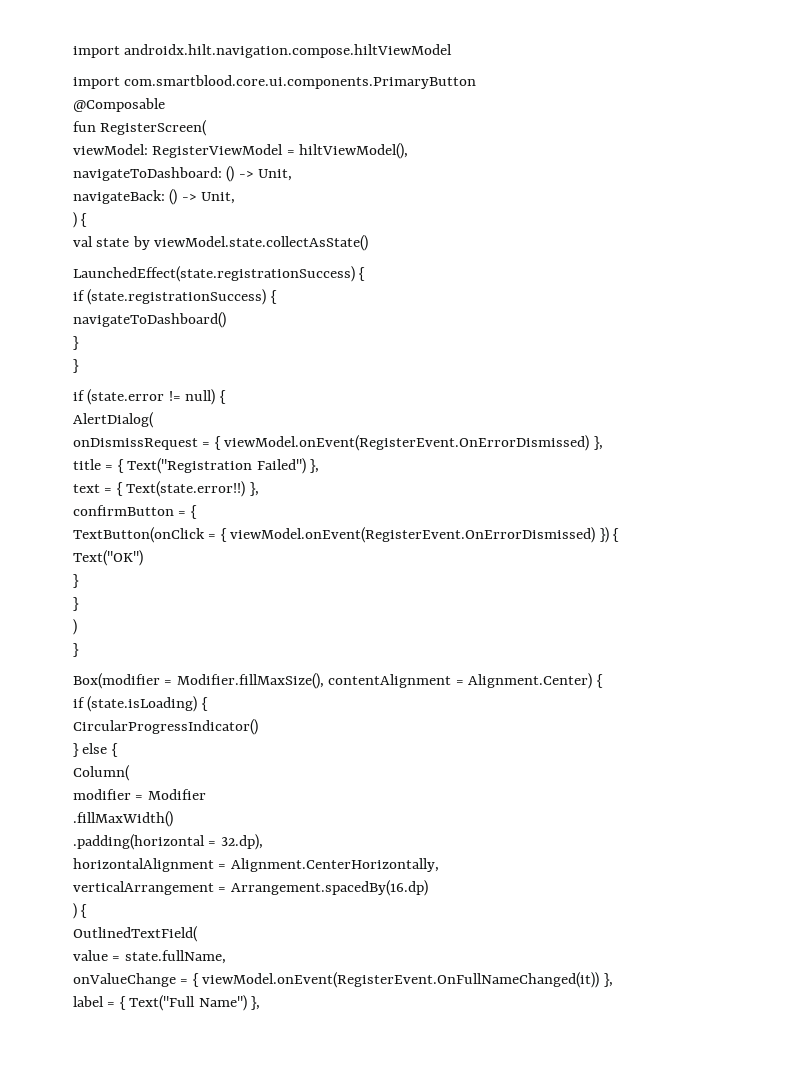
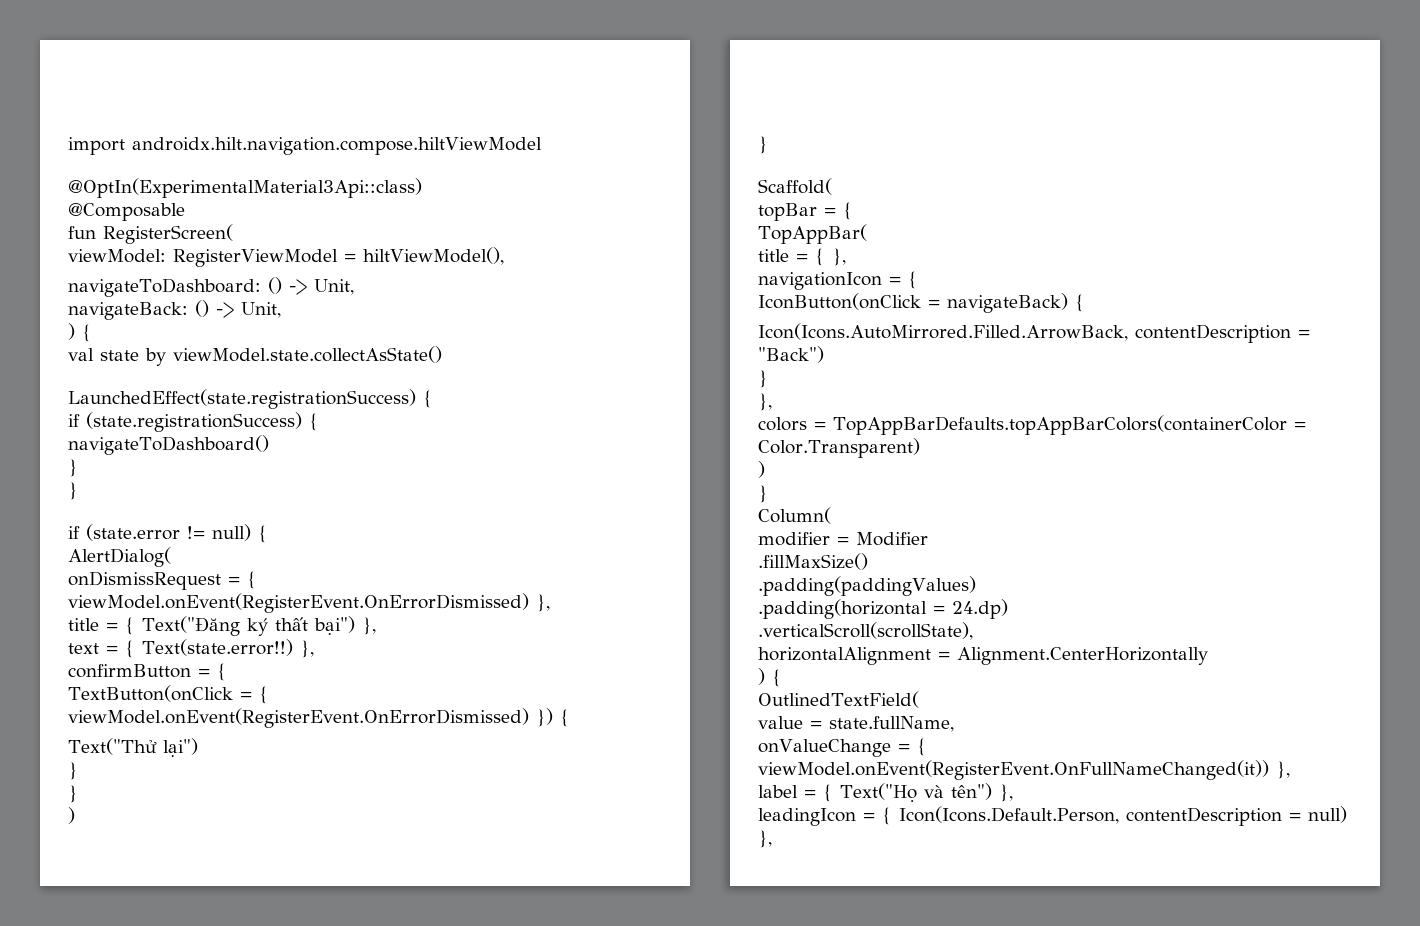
- import com.smartblood.core.ui.components.PrimaryButton
+ @OptIn(ExperimentalMaterial3Api::class)
- title = { Text("Registration Failed") },
+ title = { Text("Đăng ký thất bại") },
- Text("OK")
+ Text("Thử lại")
- Box(modifier = Modifier.fillMaxSize(), contentAlignment = Alignment.Center) {
- if (state.isLoading) {
- CircularProgressIndicator()
- } else {
+ Scaffold(
+ topBar = {
+ TopAppBar(
+ title = { },
+ navigationIcon = {
+ IconButton(onClick = navigateBack) {
+ Icon(Icons.AutoMirrored.Filled.ArrowBack, contentDescription = "Back")
+ }
+ },
+ colors = TopAppBarDefaults.topAppBarColors(containerColor = Color.Transparent)
+ )
+ }
- .fillMaxWidth()
+ .fillMaxSize()
+ .padding(paddingValues)
- .padding(horizontal = 32.dp),
+ .padding(horizontal = 24.dp)
+ .verticalScroll(scrollState),
- horizontalAlignment = Alignment.CenterHorizontally,
- verticalArrangement = Arrangement.spacedBy(16.dp)
+ horizontalAlignment = Alignment.CenterHorizontally
- label = { Text("Full Name") },
+ label = { Text("Họ và tên") },
+ leadingIcon = { Icon(Icons.Default.Person, contentDescription = null) },

